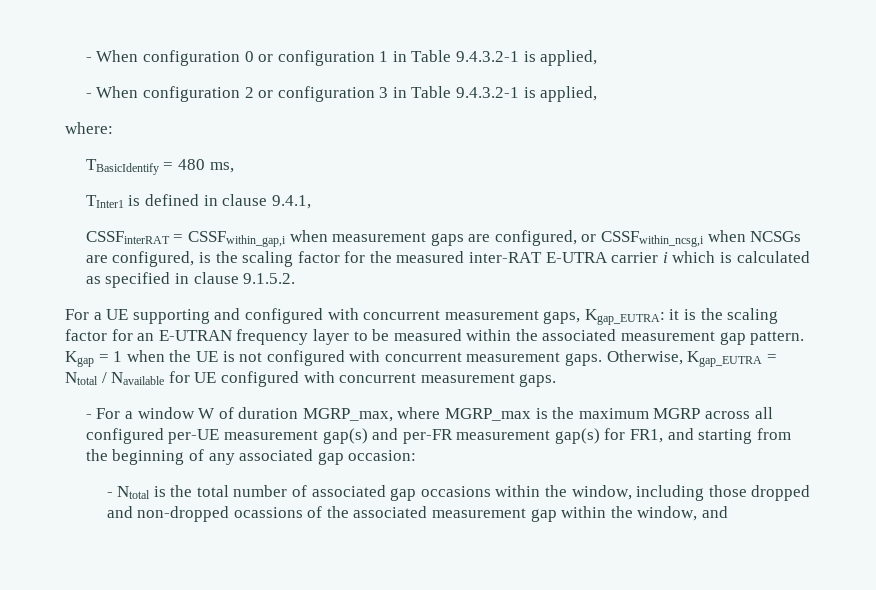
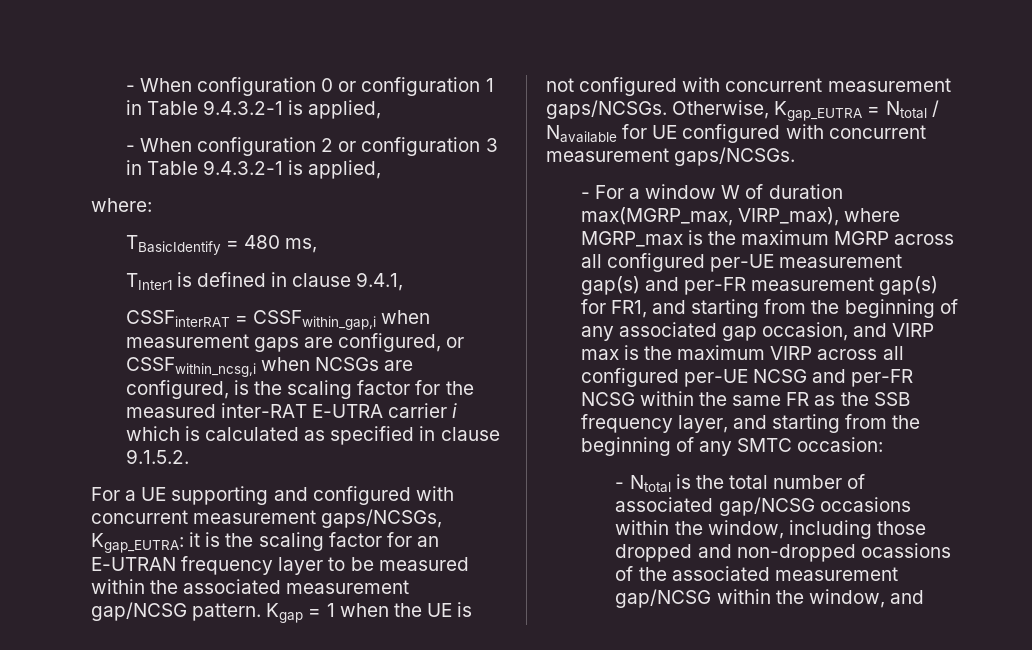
- For a UE supporting and configured with concurrent measurement gaps, Kgap_EUTRA: it is the scaling factor for an E-UTRAN frequency layer to be measured within the associated measurement gap pattern.
+ For a UE supporting and configured with concurrent measurement gaps/NCSGs, Kgap_EUTRA: it is the scaling factor for an E-UTRAN frequency layer to be measured within the associated measurement gap/NCSG pattern.
- Kgap = 1 when the UE is not configured with concurrent measurement gaps.
+ Kgap = 1 when the UE is not configured with concurrent measurement gaps/NCSGs.
- Otherwise, Kgap_EUTRA = Ntotal / Navailable for UE configured with concurrent measurement gaps.
+ Otherwise, Kgap_EUTRA = Ntotal / Navailable for UE configured with concurrent measurement gaps/NCSGs.
- - For a window W of duration MGRP_max, where MGRP_max is the maximum MGRP across all configured per-UE measurement gap(s) and per-FR measurement gap(s) for FR1, and starting from the beginning of any associated gap occasion:
+ - For a window W of duration max(MGRP_max, VIRP_max), where MGRP_max is the maximum MGRP across all configured per-UE measurement gap(s) and per-FR measurement gap(s) for FR1, and starting from the beginning of any associated gap occasion, and VIRP max is the maximum VIRP across all configured per-UE NCSG and per-FR NCSG within the same FR as the SSB frequency layer, and starting from the beginning of any SMTC occasion:
- - Ntotal is the total number of associated gap occasions within the window, including those dropped and non-dropped ocassions of the associated measurement gap within the window, and
+ - Ntotal is the total number of associated gap/NCSG occasions within the window, including those dropped and non-dropped ocassions of the associated measurement gap/NCSG within the window, and

